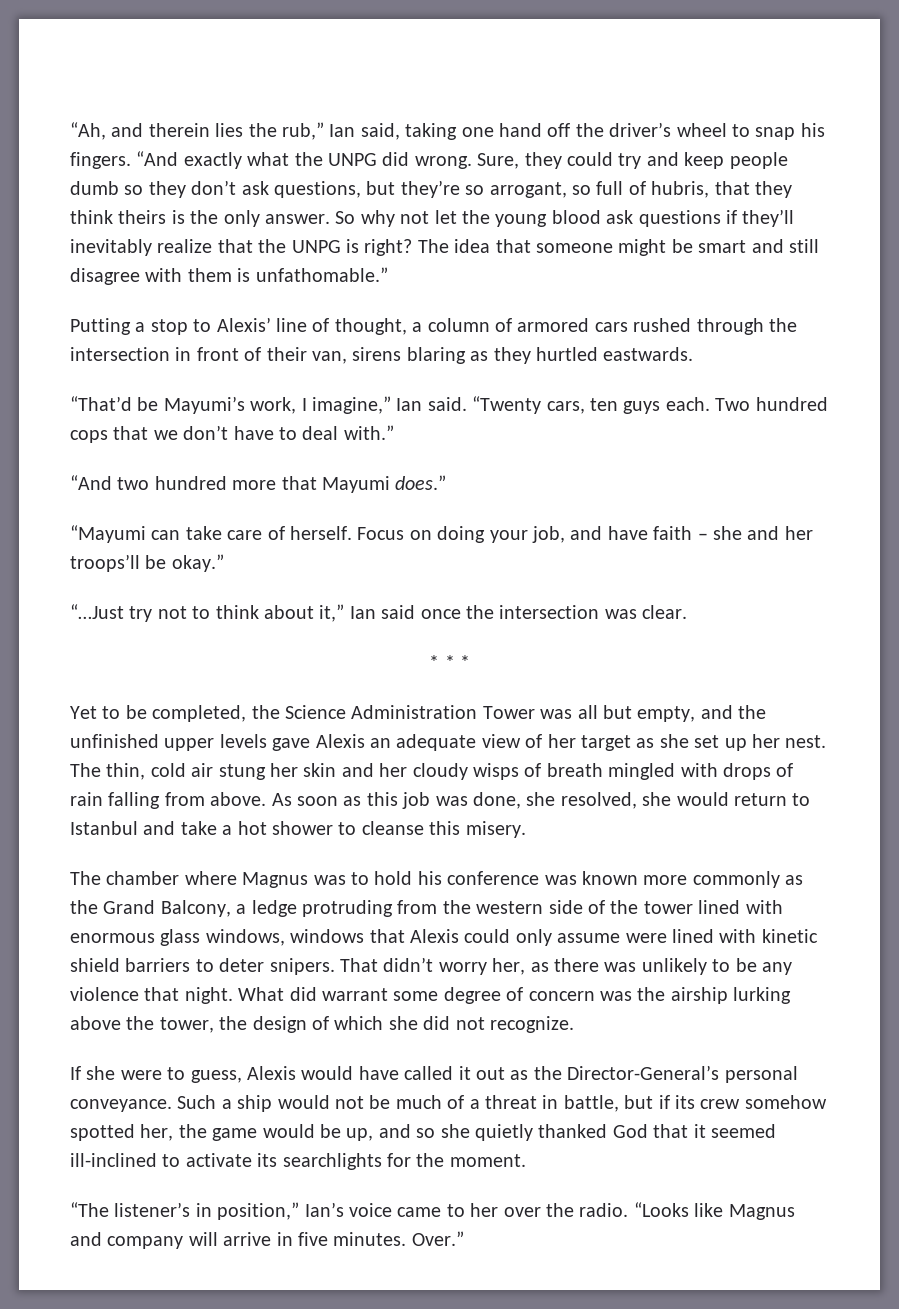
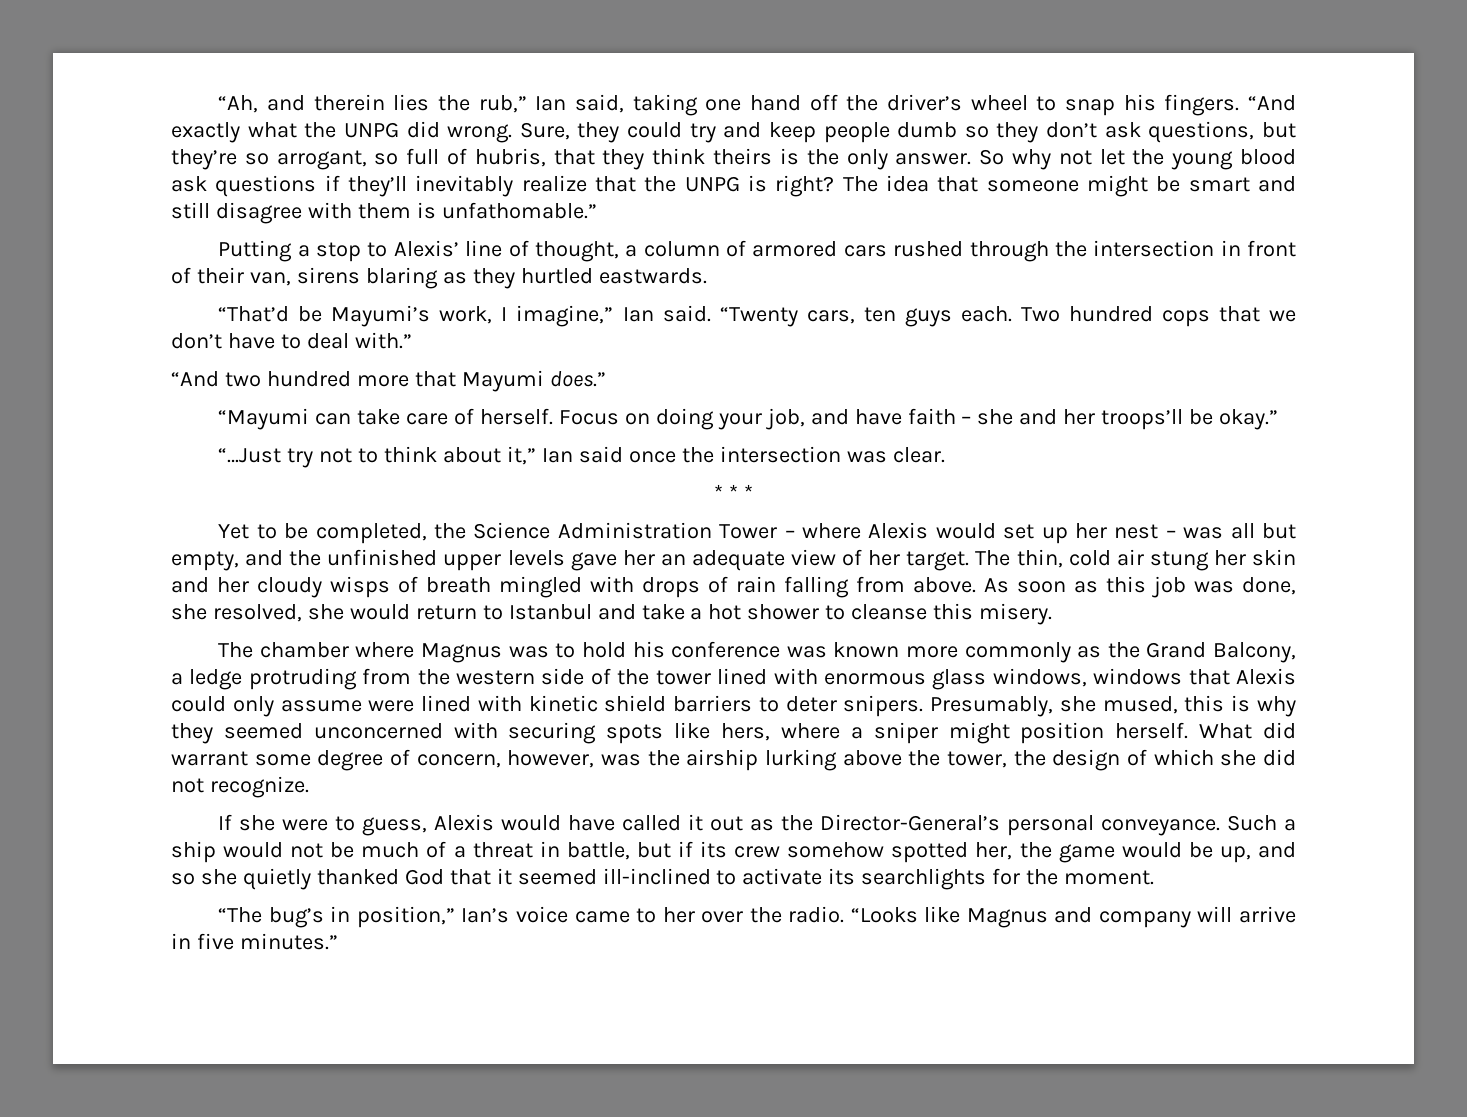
- Yet to be completed, the Science Administration Tower was all but empty, and the unfinished upper levels gave Alexis an adequate view of her target as she set up her nest.
+ Yet to be completed, the Science Administration Tower – where Alexis would set up her nest – was all but empty, and the unfinished upper levels gave her an adequate view of her target.
- That didn’t worry her, as there was unlikely to be any violence that night.
+ Presumably, she mused, this is why they seemed unconcerned with securing spots like hers, where a sniper might position herself.
- What did warrant some degree of concern was the airship lurking above the tower, the design of which she did not recognize.
+ What did warrant some degree of concern, however, was the airship lurking above the tower, the design of which she did not recognize.
- “The listener’s in position,” Ian’s voice came to her over the radio.
+ “The bug’s in position,” Ian’s voice came to her over the radio.
- “Looks like Magnus and company will arrive in five minutes. Over.”
+ “Looks like Magnus and company will arrive in five minutes.”

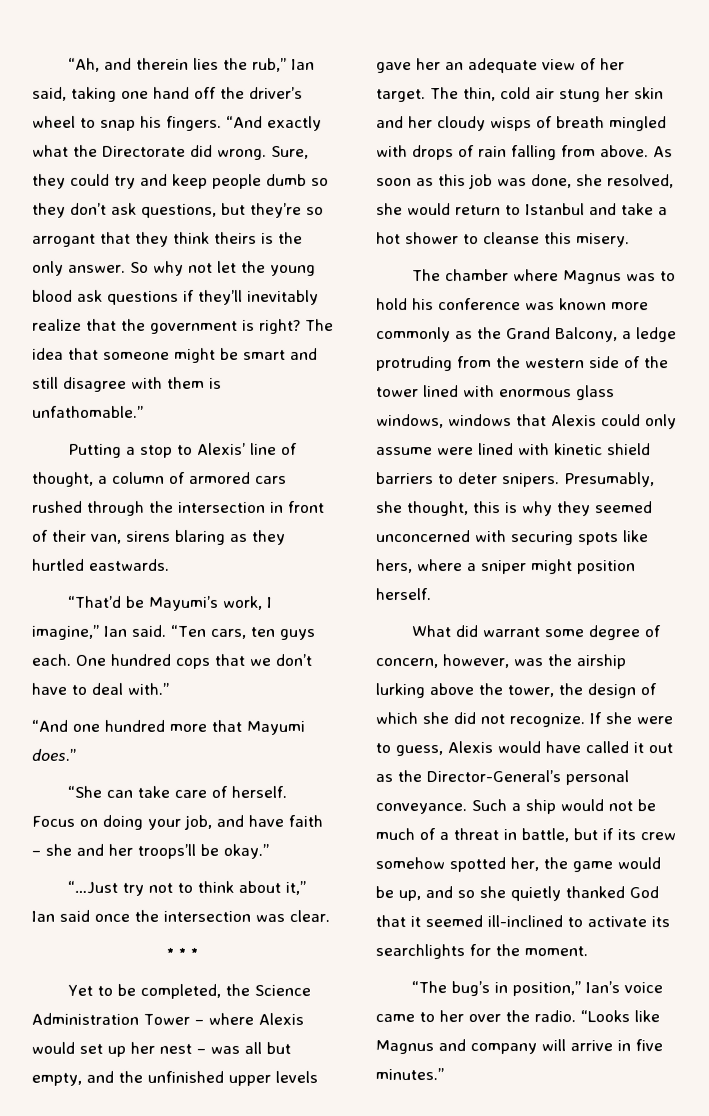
- “And exactly what the UNPG did wrong.
+ “And exactly what the Directorate did wrong.
- Sure, they could try and keep people dumb so they don’t ask questions, but they’re so arrogant, so full of hubris, that they think theirs is the only answer.
+ Sure, they could try and keep people dumb so they don’t ask questions, but they’re so arrogant that they think theirs is the only answer.
- So why not let the young blood ask questions if they’ll inevitably realize that the UNPG is right?
+ So why not let the young blood ask questions if they’ll inevitably realize that the government is right?
- “Twenty cars, ten guys each.
+ “Ten cars, ten guys each.
- Two hundred cops that we don’t have to deal with.”
+ One hundred cops that we don’t have to deal with.”
- “And two hundred more that Mayumi does.”
+ “And one hundred more that Mayumi does.”
- “Mayumi can take care of herself.
+ “She can take care of herself.
- Presumably, she mused, this is why they seemed unconcerned with securing spots like hers, where a sniper might position herself. What did warrant some degree of concern, however, was the airship lurking above the tower, the design of which she did not recognize.
- If she were to guess, Alexis would have called it out as the Director-General’s personal conveyance.
+ Presumably, she thought, this is why they seemed unconcerned with securing spots like hers, where a sniper might position herself.
+ What did warrant some degree of concern, however, was the airship lurking above the tower, the design of which she did not recognize. If she were to guess, Alexis would have called it out as the Director-General’s personal conveyance.

